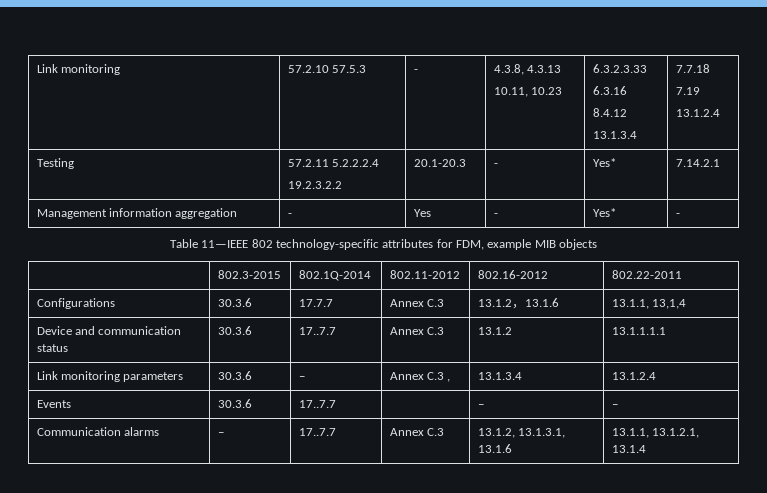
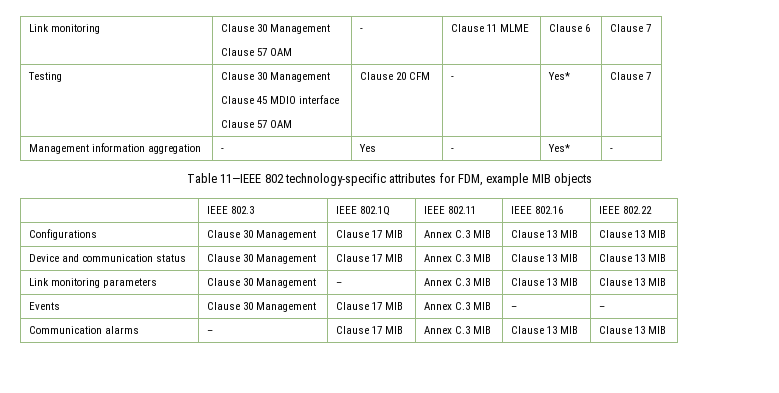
- Link monitoring | 57.2.10 57.5.3 | - | 4.3.8, 4.3.13
- 10.11, 10.23 | 6.3.2.3.33
- 6.3.16
- 8.4.12
- 13.1.3.4 | 7.7.18
- 7.19
- 13.1.2.4
- Testing | 57.2.11 5.2.2.2.4
- 19.2.3.2.2 | 20.1-20.3 | - | Yes* | 7.14.2.1
+ Link monitoring | Clause 30 Management
+ Clause 57 OAM | - | Clause 11 MLME | Clause 6 | Clause 7
+ Testing | Clause 30 Management
+ Clause 45 MDIO interface
+ Clause 57 OAM | Clause 20 CFM | - | Yes* | Clause 7
- | 802.3-2015 | 802.1Q-2014 | 802.11-2012 | 802.16-2012 | 802.22-2011
- Configurations | 30.3.6 | 17.7.7 | Annex C.3 | 13.1.2，13.1.6 | 13.1.1, 13,1,4
- Device and communication status | 30.3.6 | 17..7.7 | Annex C.3 | 13.1.2 | 13.1.1.1.1
+ | IEEE 802.3 | IEEE 802.1Q | IEEE 802.11 | IEEE 802.16 | IEEE 802.22
+ Configurations | Clause 30 Management | Clause 17 MIB | Annex C.3 MIB | Clause 13 MIB | Clause 13 MIB
+ Device and communication status | Clause 30 Management | Clause 17 MIB | Annex C.3 MIB | Clause 13 MIB | Clause 13 MIB
- Link monitoring parameters | 30.3.6 | – | Annex C.3 , | 13.1.3.4 | 13.1.2.4
- Events | 30.3.6 | 17..7.7 | | – | –
+ Link monitoring parameters | Clause 30 Management | – | Annex C.3 MIB | Clause 13 MIB | Clause 13 MIB
+ Events | Clause 30 Management | Clause 17 MIB | Annex C.3 MIB | – | –
- Communication alarms | – | 17..7.7 | Annex C.3 | 13.1.2, 13.1.3.1, 13.1.6 | 13.1.1, 13.1.2.1, 13.1.4
+ Communication alarms | – | Clause 17 MIB | Annex C.3 MIB | Clause 13 MIB | Clause 13 MIB

